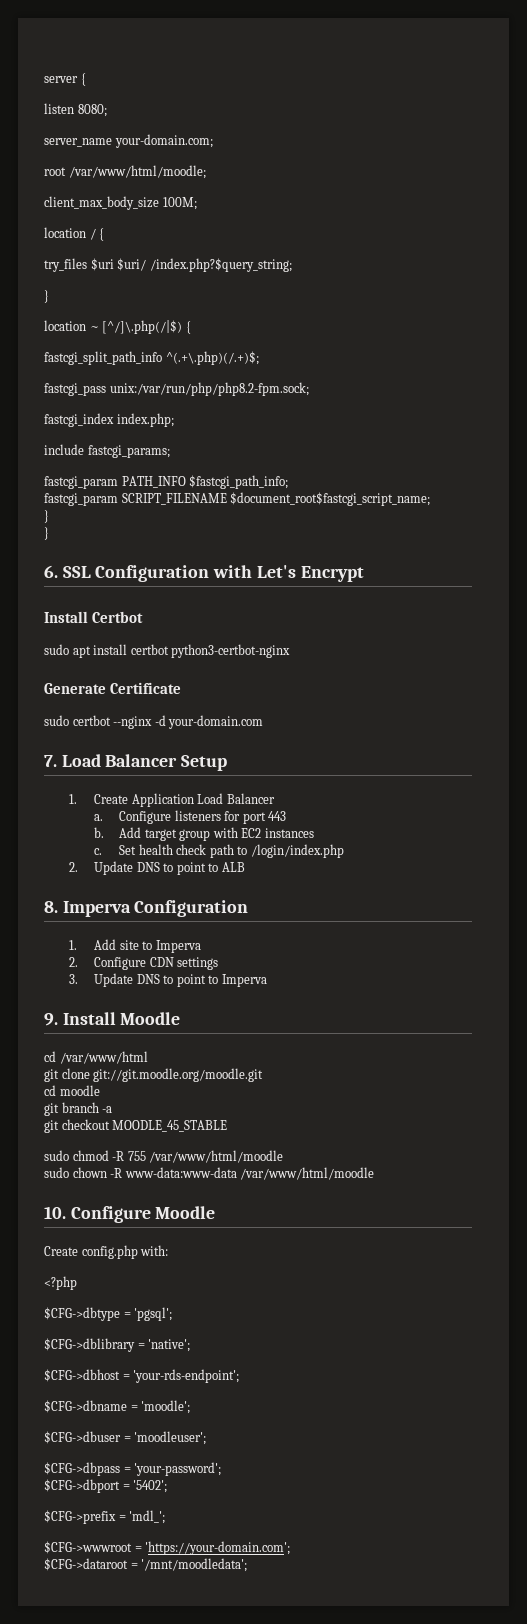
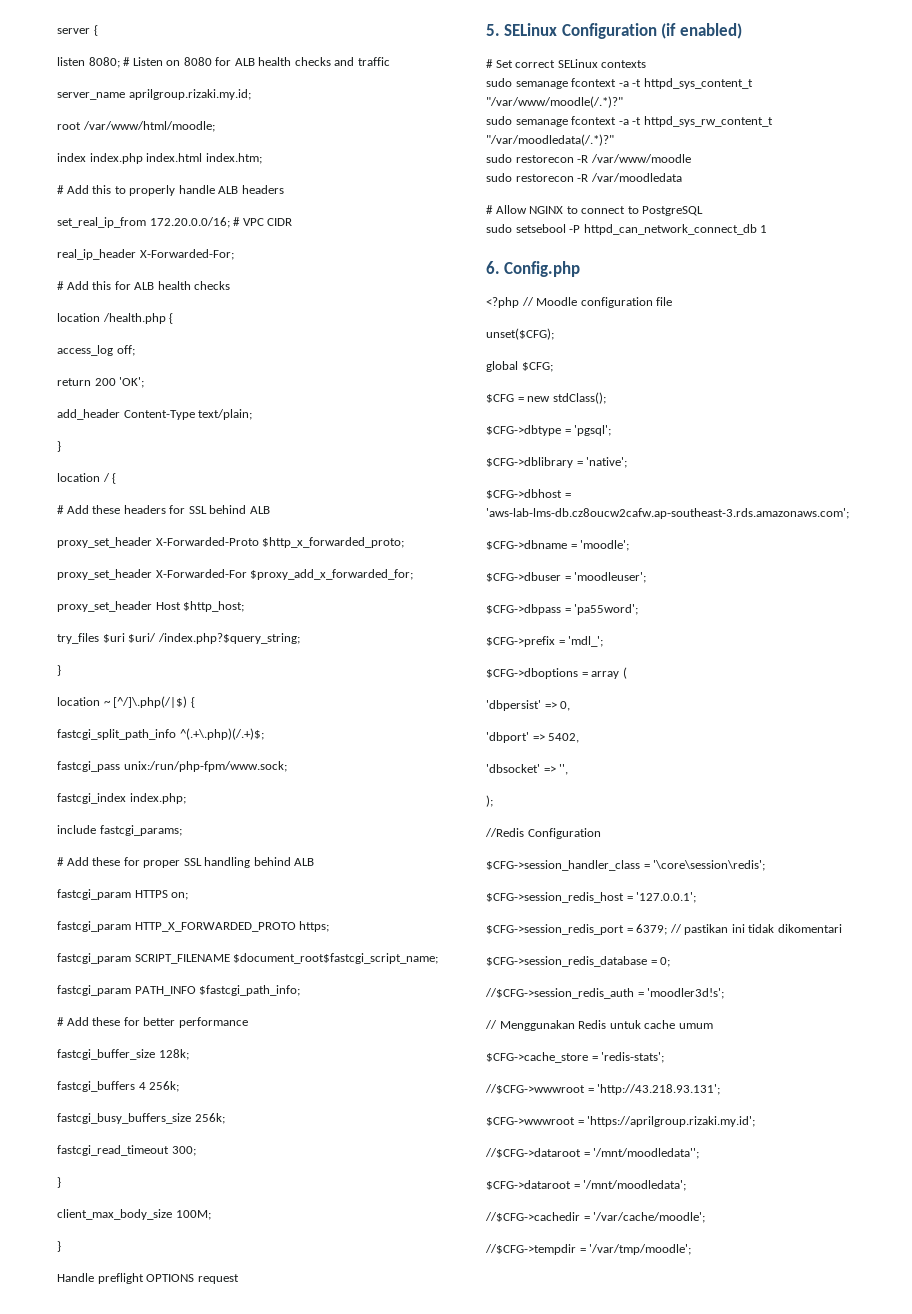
- listen 8080;
+ listen 8080; # Listen on 8080 for ALB health checks and traffic
- server_name your-domain.com;
+ server_name aprilgroup.rizaki.my.id;
- client_max_body_size 100M;
+ index index.php index.html index.htm;
+ # Add this to properly handle ALB headers
+ set_real_ip_from 172.20.0.0/16; # VPC CIDR
+ real_ip_header X-Forwarded-For;
+ # Add this for ALB health checks
+ location /health.php {
+ access_log off;
+ return 200 'OK';
+ add_header Content-Type text/plain;
+ }
  location / {
+ # Add these headers for SSL behind ALB
+ proxy_set_header X-Forwarded-Proto $http_x_forwarded_proto;
+ proxy_set_header X-Forwarded-For $proxy_add_x_forwarded_for;
+ proxy_set_header Host $http_host;
- fastcgi_pass unix:/var/run/php/php8.2-fpm.sock;
+ fastcgi_pass unix:/run/php-fpm/www.sock;
+ # Add these for proper SSL handling behind ALB
+ fastcgi_param HTTPS on;
+ fastcgi_param HTTP_X_FORWARDED_PROTO https;
+ fastcgi_param SCRIPT_FILENAME $document_root$fastcgi_script_name;
  fastcgi_param PATH_INFO $fastcgi_path_info;
- fastcgi_param SCRIPT_FILENAME $document_root$fastcgi_script_name;
+ # Add these for better performance
+ fastcgi_buffer_size 128k;
+ fastcgi_buffers 4 256k;
+ fastcgi_busy_buffers_size 256k;
+ fastcgi_read_timeout 300;
  }
+ client_max_body_size 100M;
  }
- 6. SSL Configuration with Let's Encrypt
- Install Certbot
- sudo apt install certbot python3-certbot-nginx
- Generate Certificate
- sudo certbot --nginx -d your-domain.com
- 7. Load Balancer Setup
- 1. Create Application Load Balancer
- a. Configure listeners for port 443
- b. Add target group with EC2 instances
- c. Set health check path to /login/index.php
- 2. Update DNS to point to ALB
- 8. Imperva Configuration
- 1. Add site to Imperva
- 2. Configure CDN settings
- 3. Update DNS to point to Imperva
- 9. Install Moodle
- cd /var/www/html
- git clone git://git.moodle.org/moodle.git
- cd moodle
- git branch -a
- git checkout MOODLE_45_STABLE
- sudo chmod -R 755 /var/www/html/moodle
- sudo chown -R www-data:www-data /var/www/html/moodle
- 10. Configure Moodle
- Create config.php with:
- <?php
+ Handle preflight OPTIONS request
+ 5. SELinux Configuration (if enabled)
+ # Set correct SELinux contexts
+ sudo semanage fcontext -a -t httpd_sys_content_t "/var/www/moodle(/.*)?"
+ sudo semanage fcontext -a -t httpd_sys_rw_content_t "/var/moodledata(/.*)?"
+ sudo restorecon -R /var/www/moodle
+ sudo restorecon -R /var/moodledata
+ # Allow NGINX to connect to PostgreSQL
+ sudo setsebool -P httpd_can_network_connect_db 1
+ 6. Config.php
+ <?php // Moodle configuration file
+ unset($CFG);
+ global $CFG;
+ $CFG = new stdClass();
- $CFG->dbhost = 'your-rds-endpoint';
+ $CFG->dbhost = 'aws-lab-lms-db.cz8oucw2cafw.ap-southeast-3.rds.amazonaws.com';
- $CFG->dbpass = 'your-password';
- $CFG->dbport = '5402';
+ $CFG->dbpass = 'pa55word';
- $CFG->wwwroot = 'https://your-domain.com';
+ $CFG->dboptions = array (
+ 'dbpersist' => 0,
+ 'dbport' => 5402,
+ 'dbsocket' => '',
+ );
+ //Redis Configuration
+ $CFG->session_handler_class = '\core\session\redis';
+ $CFG->session_redis_host = '127.0.0.1';
+ $CFG->session_redis_port = 6379; // pastikan ini tidak dikomentari
+ $CFG->session_redis_database = 0;
+ //$CFG->session_redis_auth = 'moodler3d!s';
+ // Menggunakan Redis untuk cache umum
+ $CFG->cache_store = 'redis-stats';
+ //$CFG->wwwroot = 'http://43.218.93.131';
+ $CFG->wwwroot = 'https://aprilgroup.rizaki.my.id';
+ //$CFG->dataroot = '/mnt/moodledata'';
  $CFG->dataroot = '/mnt/moodledata';
+ //$CFG->cachedir = '/var/cache/moodle';
+ //$CFG->tempdir = '/var/tmp/moodle';

